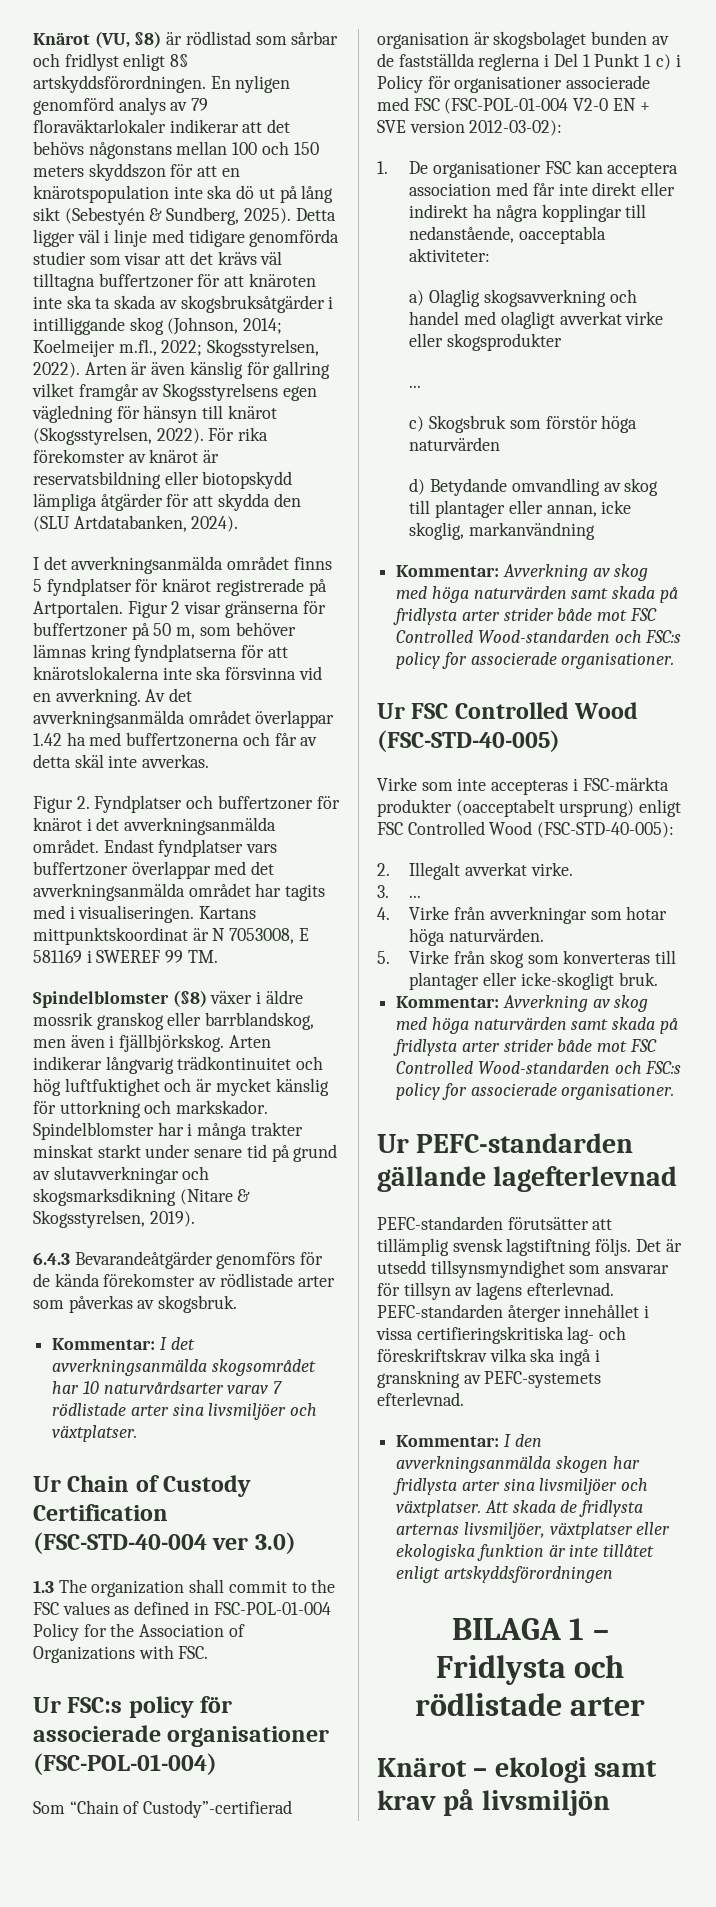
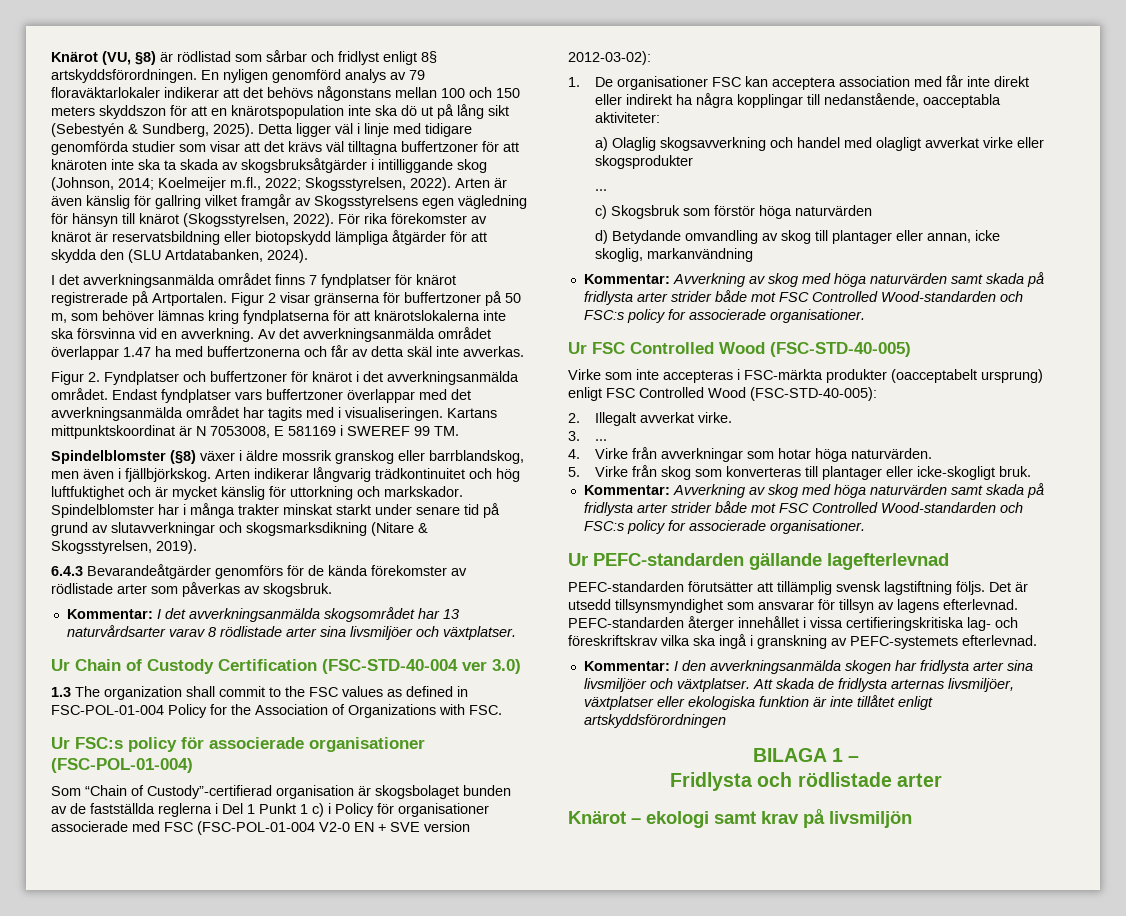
- I det avverkningsanmälda området finns 5 fyndplatser för knärot registrerade på Artportalen.
+ I det avverkningsanmälda området finns 7 fyndplatser för knärot registrerade på Artportalen.
- Av det avverkningsanmälda området överlappar 1.42 ha med buffertzonerna och får av detta skäl inte avverkas.
+ Av det avverkningsanmälda området överlappar 1.47 ha med buffertzonerna och får av detta skäl inte avverkas.
- Kommentar: I det avverkningsanmälda skogsområdet har 10 naturvårdsarter varav 7 rödlistade arter sina livsmiljöer och växtplatser.
+ Kommentar: I det avverkningsanmälda skogsområdet har 13 naturvårdsarter varav 8 rödlistade arter sina livsmiljöer och växtplatser.

